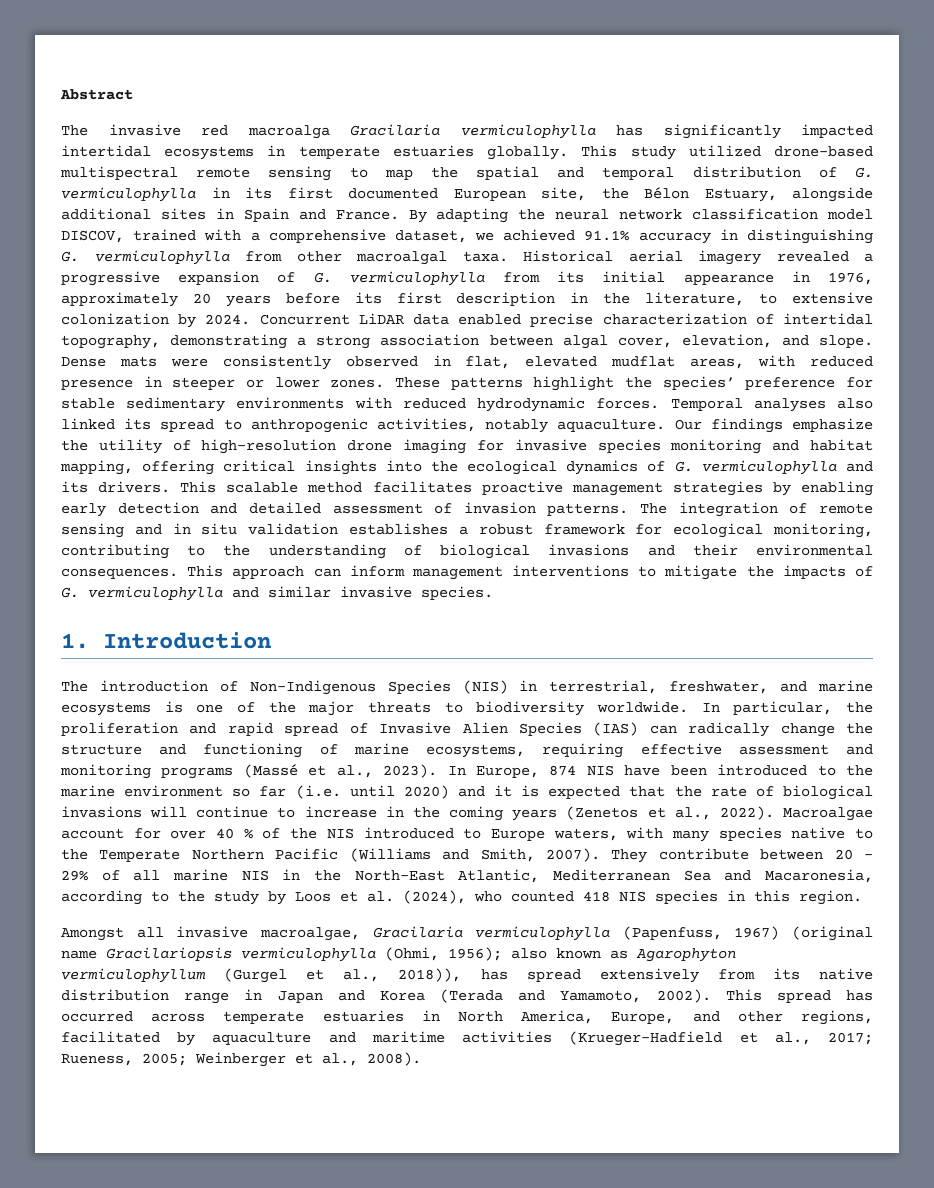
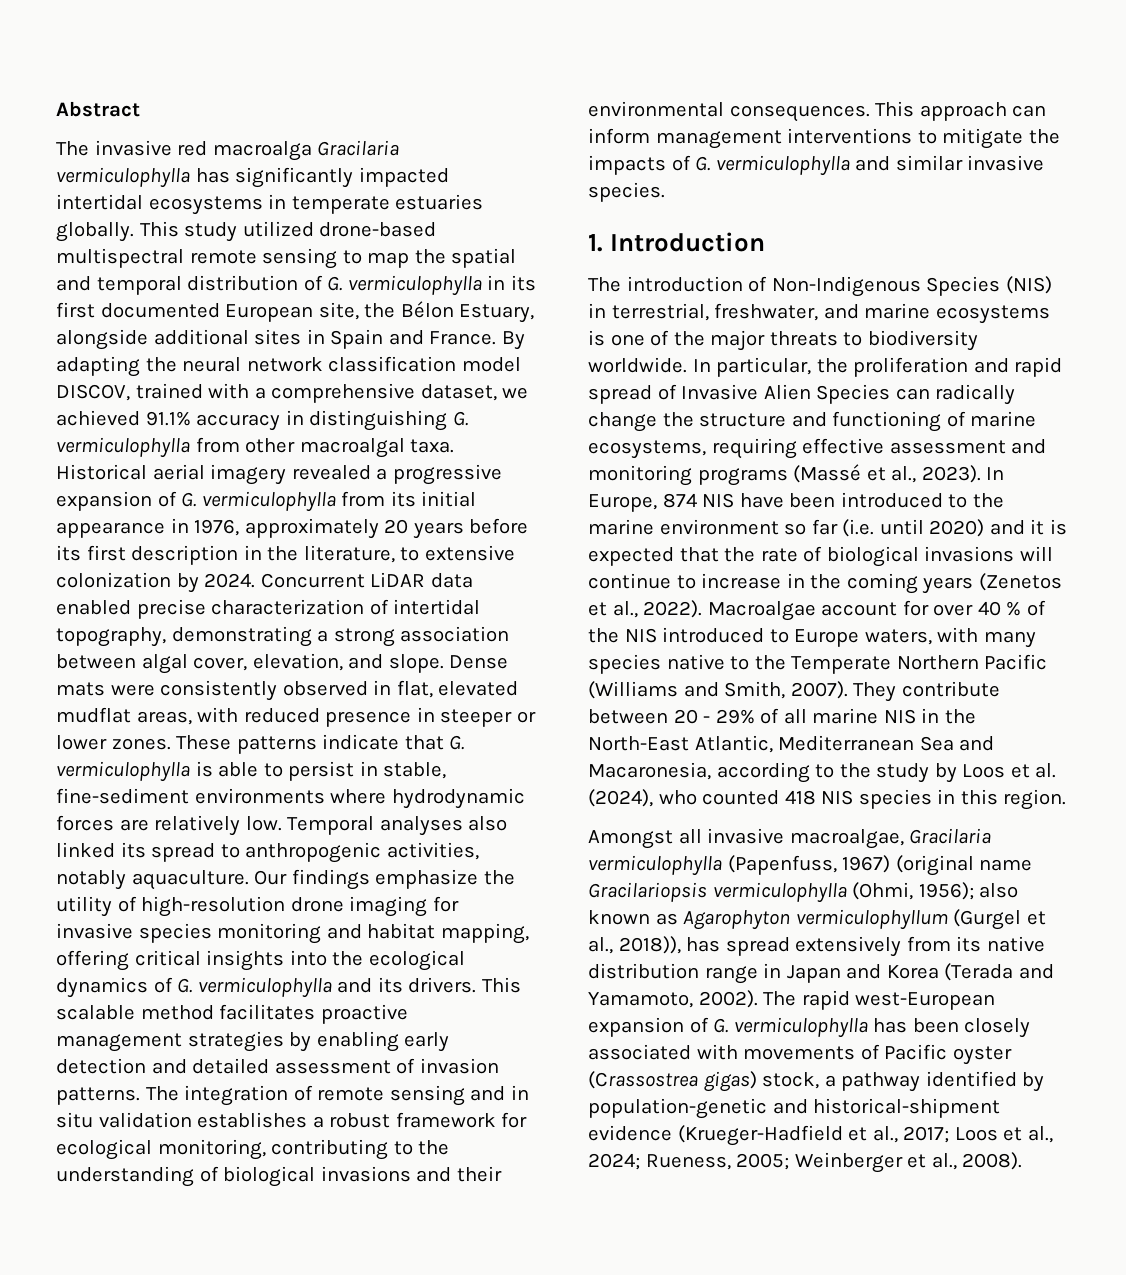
- These patterns highlight the species’ preference for stable sedimentary environments with reduced hydrodynamic forces.
+ These patterns indicate that G. vermiculophylla is able to persist in stable, fine-sediment environments where hydrodynamic forces are relatively low.
- In particular, the proliferation and rapid spread of Invasive Alien Species (IAS) can radically change the structure and functioning of marine ecosystems, requiring effective assessment and monitoring programs (Massé et al., 2023).
+ In particular, the proliferation and rapid spread of Invasive Alien Species can radically change the structure and functioning of marine ecosystems, requiring effective assessment and monitoring programs (Massé et al., 2023).
- This spread has occurred across temperate estuaries in North America, Europe, and other regions, facilitated by aquaculture and maritime activities (Krueger-Hadfield et al., 2017; Rueness, 2005; Weinberger et al., 2008).
+ The rapid west-European expansion of G. vermiculophylla has been closely associated with movements of Pacific oyster (Crassostrea gigas) stock, a pathway identified by population-genetic and historical-shipment evidence (Krueger-Hadfield et al., 2017; Loos et al., 2024; Rueness, 2005; Weinberger et al., 2008).

